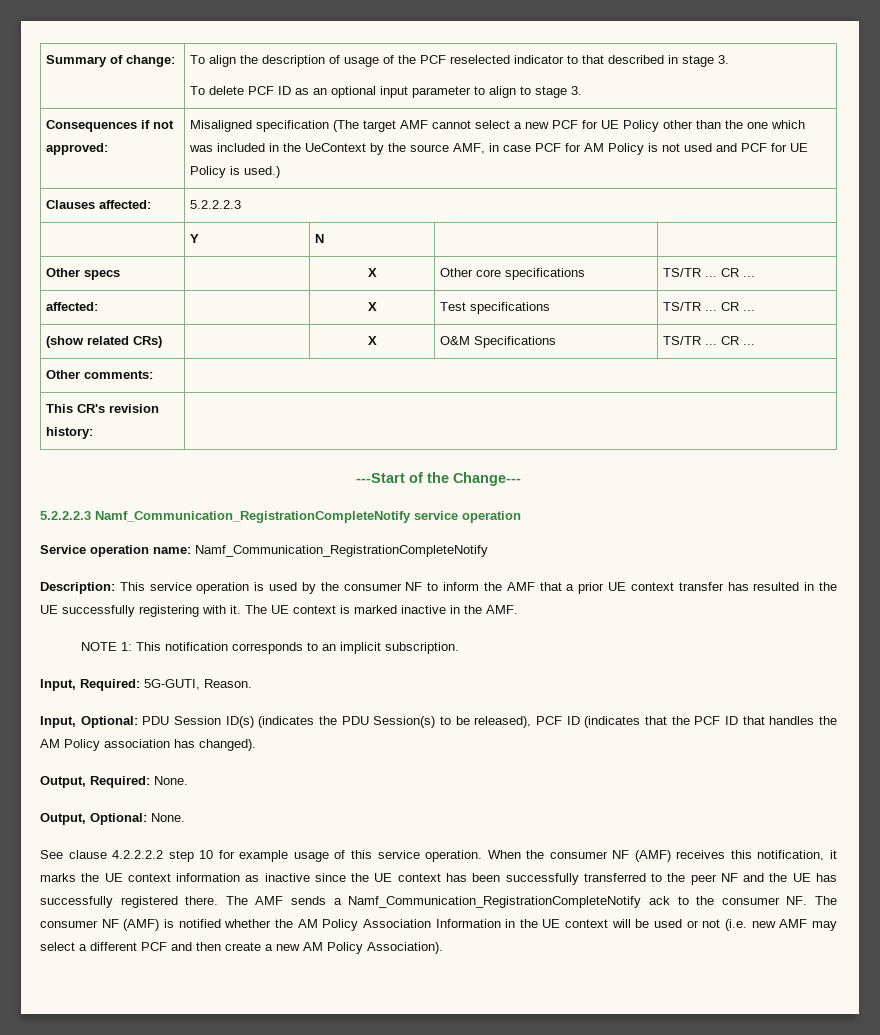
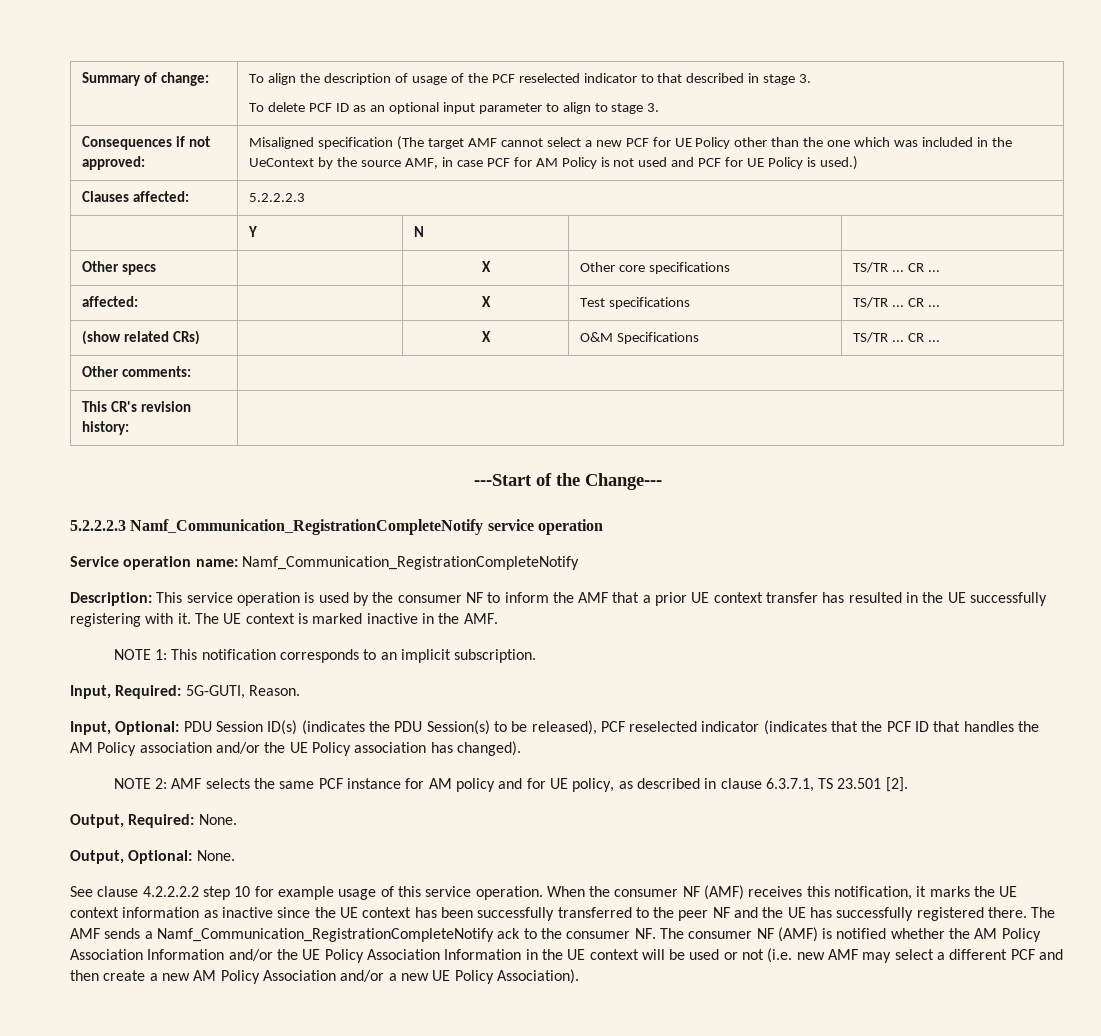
- Input, Optional: PDU Session ID(s) (indicates the PDU Session(s) to be released), PCF ID (indicates that the PCF ID that handles the AM Policy association has changed).
+ Input, Optional: PDU Session ID(s) (indicates the PDU Session(s) to be released), PCF reselected indicator (indicates that the PCF ID that handles the AM Policy association and/or the UE Policy association has changed).
+ NOTE 2: AMF selects the same PCF instance for AM policy and for UE policy, as described in clause 6.3.7.1, TS 23.501 [2].
- The AMF sends a Namf_Communication_RegistrationCompleteNotify ack to the consumer NF. The consumer NF (AMF) is notified whether the AM Policy Association Information in the UE context will be used or not (i.e. new AMF may select a different PCF and then create a new AM Policy Association).
+ The AMF sends a Namf_Communication_RegistrationCompleteNotify ack to the consumer NF. The consumer NF (AMF) is notified whether the AM Policy Association Information and/or the UE Policy Association Information in the UE context will be used or not (i.e. new AMF may select a different PCF and then create a new AM Policy Association and/or a new UE Policy Association).

